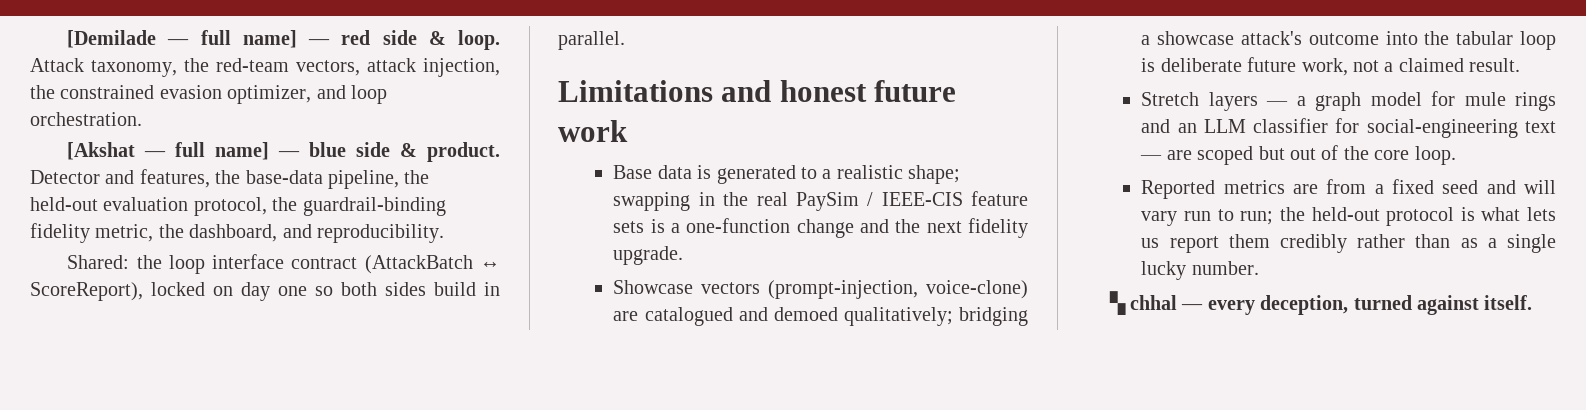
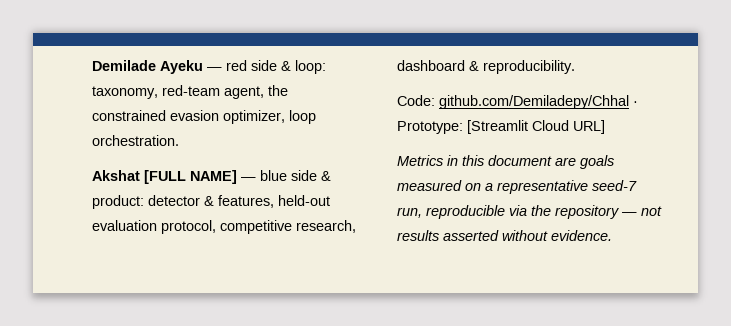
- [Demilade — full name] — red side & loop. Attack taxonomy, the red-team vectors, attack injection, the constrained evasion optimizer, and loop orchestration.
+ Demilade Ayeku — red side & loop: taxonomy, red-team agent, the constrained evasion optimizer, loop orchestration.
- [Akshat — full name] — blue side & product. Detector and features, the base-data pipeline, the held-out evaluation protocol, the guardrail-binding fidelity metric, the dashboard, and reproducibility.
- Shared: the loop interface contract (AttackBatch ↔ ScoreReport), locked on day one so both sides build in parallel.
- Limitations and honest future work
- Base data is generated to a realistic shape; swapping in the real PaySim / IEEE-CIS feature sets is a one-function change and the next fidelity upgrade.
- Showcase vectors (prompt-injection, voice-clone) are catalogued and demoed qualitatively; bridging a showcase attack's outcome into the tabular loop is deliberate future work, not a claimed result.
- Stretch layers — a graph model for mule rings and an LLM classifier for social-engineering text — are scoped but out of the core loop.
- Reported metrics are from a fixed seed and will vary run to run; the held-out protocol is what lets us report them credibly rather than as a single lucky number.
- ▚ chhal — every deception, turned against itself.
+ Akshat [FULL NAME] — blue side & product: detector & features, held-out evaluation protocol, competitive research, dashboard & reproducibility.
+ Code: github.com/Demiladepy/Chhal · Prototype: [Streamlit Cloud URL]
+ Metrics in this document are goals measured on a representative seed-7 run, reproducible via the repository — not results asserted without evidence.

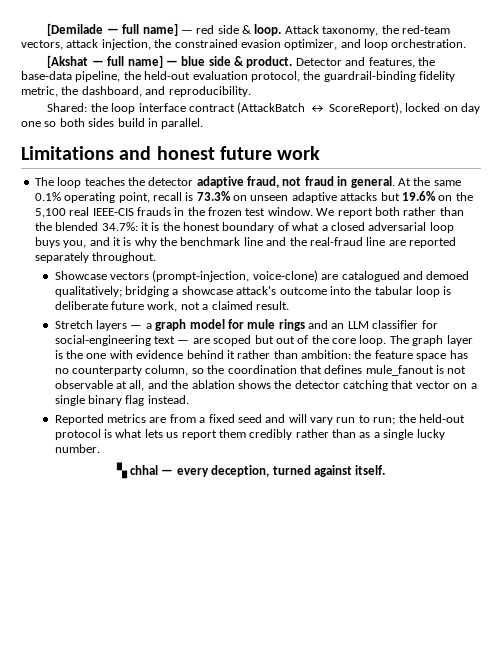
- Demilade Ayeku — red side & loop: taxonomy, red-team agent, the constrained evasion optimizer, loop orchestration.
+ [Demilade — full name] — red side & loop. Attack taxonomy, the red-team vectors, attack injection, the constrained evasion optimizer, and loop orchestration.
- Akshat [FULL NAME] — blue side & product: detector & features, held-out evaluation protocol, competitive research, dashboard & reproducibility.
- Code: github.com/Demiladepy/Chhal · Prototype: [Streamlit Cloud URL]
- Metrics in this document are goals measured on a representative seed-7 run, reproducible via the repository — not results asserted without evidence.
+ [Akshat — full name] — blue side & product. Detector and features, the base-data pipeline, the held-out evaluation protocol, the guardrail-binding fidelity metric, the dashboard, and reproducibility.
+ Shared: the loop interface contract (AttackBatch ↔ ScoreReport), locked on day one so both sides build in parallel.
+ Limitations and honest future work
+ The loop teaches the detector adaptive fraud, not fraud in general. At the same 0.1% operating point, recall is 73.3% on unseen adaptive attacks but 19.6% on the 5,100 real IEEE-CIS frauds in the frozen test window. We report both rather than the blended 34.7%: it is the honest boundary of what a closed adversarial loop buys you, and it is why the benchmark line and the real-fraud line are reported separately throughout.
+ Showcase vectors (prompt-injection, voice-clone) are catalogued and demoed qualitatively; bridging a showcase attack's outcome into the tabular loop is deliberate future work, not a claimed result.
+ Stretch layers — a graph model for mule rings and an LLM classifier for social-engineering text — are scoped but out of the core loop. The graph layer is the one with evidence behind it rather than ambition: the feature space has no counterparty column, so the coordination that defines mule_fanout is not observable at all, and the ablation shows the detector catching that vector on a single binary flag instead.
+ Reported metrics are from a fixed seed and will vary run to run; the held-out protocol is what lets us report them credibly rather than as a single lucky number.
+ ▚ chhal — every deception, turned against itself.

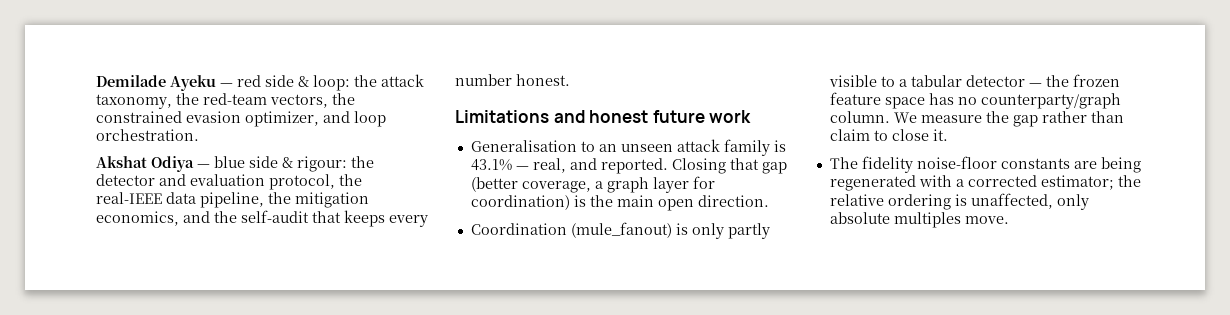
- [Demilade — full name] — red side & loop. Attack taxonomy, the red-team vectors, attack injection, the constrained evasion optimizer, and loop orchestration.
+ Demilade Ayeku — red side & loop: the attack taxonomy, the red-team vectors, the constrained evasion optimizer, and loop orchestration.
- [Akshat — full name] — blue side & product. Detector and features, the base-data pipeline, the held-out evaluation protocol, the guardrail-binding fidelity metric, the dashboard, and reproducibility.
- Shared: the loop interface contract (AttackBatch ↔ ScoreReport), locked on day one so both sides build in parallel.
+ Akshat Odiya — blue side & rigour: the detector and evaluation protocol, the real-IEEE data pipeline, the mitigation economics, and the self-audit that keeps every number honest.
- The loop teaches the detector adaptive fraud, not fraud in general. At the same 0.1% operating point, recall is 73.3% on unseen adaptive attacks but 19.6% on the 5,100 real IEEE-CIS frauds in the frozen test window. We report both rather than the blended 34.7%: it is the honest boundary of what a closed adversarial loop buys you, and it is why the benchmark line and the real-fraud line are reported separately throughout.
- Showcase vectors (prompt-injection, voice-clone) are catalogued and demoed qualitatively; bridging a showcase attack's outcome into the tabular loop is deliberate future work, not a claimed result.
- Stretch layers — a graph model for mule rings and an LLM classifier for social-engineering text — are scoped but out of the core loop. The graph layer is the one with evidence behind it rather than ambition: the feature space has no counterparty column, so the coordination that defines mule_fanout is not observable at all, and the ablation shows the detector catching that vector on a single binary flag instead.
- Reported metrics are from a fixed seed and will vary run to run; the held-out protocol is what lets us report them credibly rather than as a single lucky number.
- ▚ chhal — every deception, turned against itself.
+ Generalisation to an unseen attack family is 43.1% — real, and reported. Closing that gap (better coverage, a graph layer for coordination) is the main open direction.
+ Coordination (mule_fanout) is only partly visible to a tabular detector — the frozen feature space has no counterparty/graph column. We measure the gap rather than claim to close it.
+ The fidelity noise-floor constants are being regenerated with a corrected estimator; the relative ordering is unaffected, only absolute multiples move.

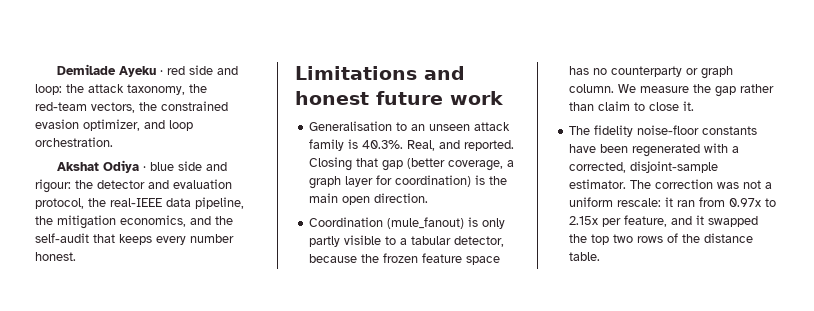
- Demilade Ayeku — red side & loop: the attack taxonomy, the red-team vectors, the constrained evasion optimizer, and loop orchestration.
+ Demilade Ayeku · red side and loop: the attack taxonomy, the red-team vectors, the constrained evasion optimizer, and loop orchestration.
- Akshat Odiya — blue side & rigour: the detector and evaluation protocol, the real-IEEE data pipeline, the mitigation economics, and the self-audit that keeps every number honest.
+ Akshat Odiya · blue side and rigour: the detector and evaluation protocol, the real-IEEE data pipeline, the mitigation economics, and the self-audit that keeps every number honest.
- Generalisation to an unseen attack family is 43.1% — real, and reported.
+ Generalisation to an unseen attack family is 40.3%. Real, and reported.
- Coordination (mule_fanout) is only partly visible to a tabular detector — the frozen feature space has no counterparty/graph column.
+ Coordination (mule_fanout) is only partly visible to a tabular detector, because the frozen feature space has no counterparty or graph column.
- The fidelity noise-floor constants are being regenerated with a corrected estimator; the relative ordering is unaffected, only absolute multiples move.
+ The fidelity noise-floor constants have been regenerated with a corrected, disjoint-sample estimator. The correction was not a uniform rescale: it ran from 0.97x to 2.15x per feature, and it swapped the top two rows of the distance table.

